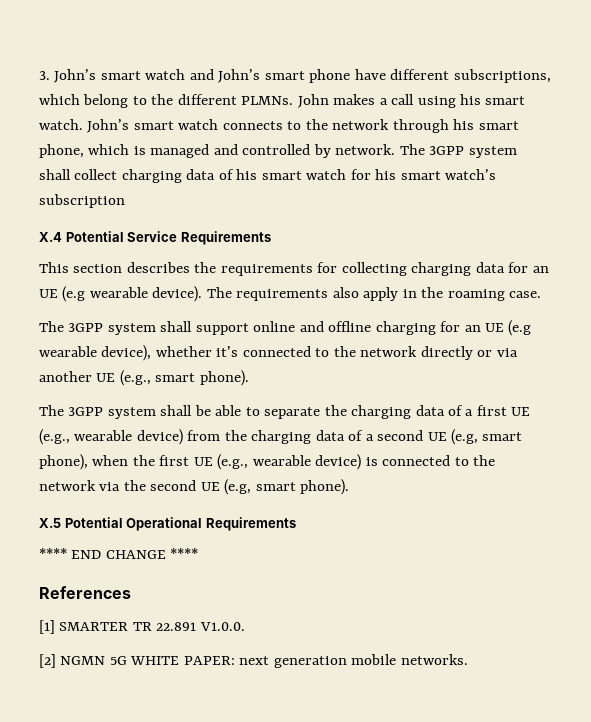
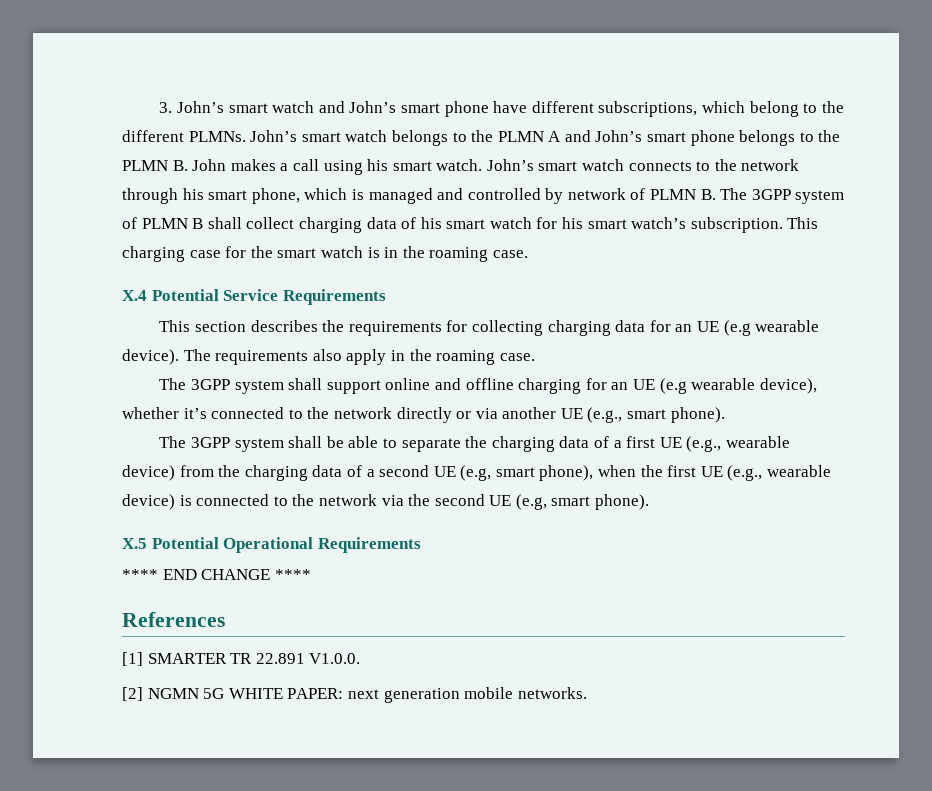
- John makes a call using his smart watch.
+ John’s smart watch belongs to the PLMN A and John’s smart phone belongs to the PLMN B. John makes a call using his smart watch.
- John’s smart watch connects to the network through his smart phone, which is managed and controlled by network. The 3GPP system shall collect charging data of his smart watch for his smart watch’s subscription
+ John’s smart watch connects to the network through his smart phone, which is managed and controlled by network of PLMN B. The 3GPP system of PLMN B shall collect charging data of his smart watch for his smart watch’s subscription. This charging case for the smart watch is in the roaming case.

